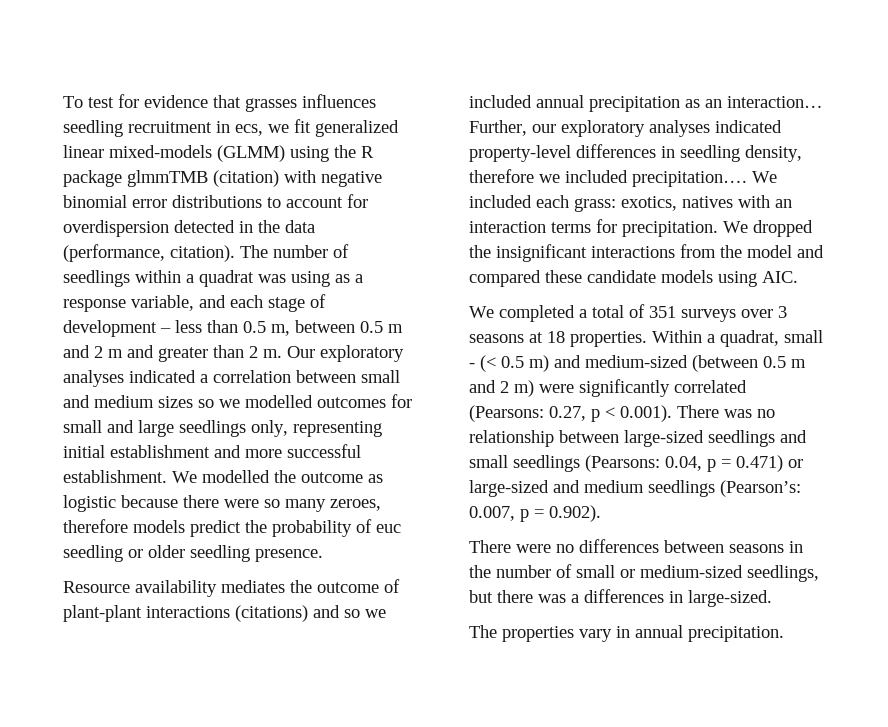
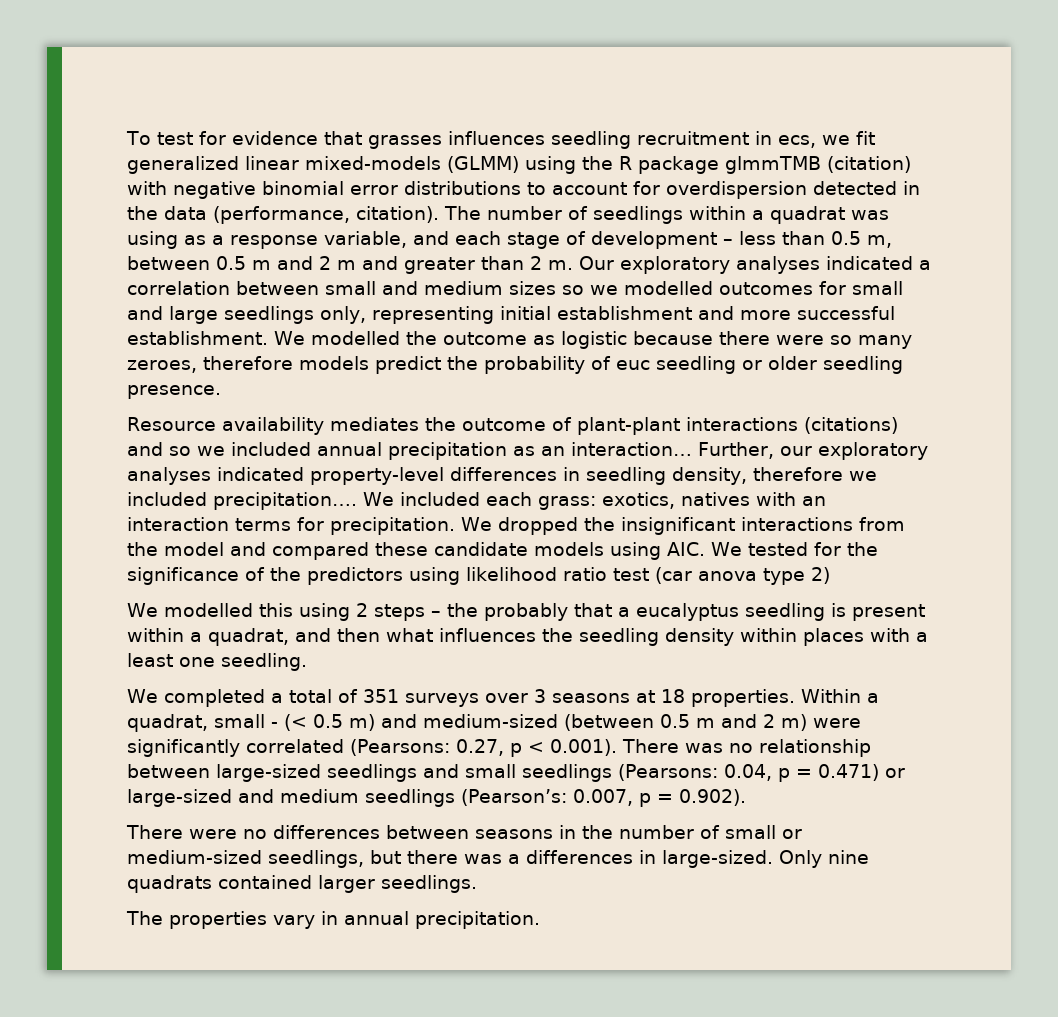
- We dropped the insignificant interactions from the model and compared these candidate models using AIC.
+ We dropped the insignificant interactions from the model and compared these candidate models using AIC. We tested for the significance of the predictors using likelihood ratio test (car anova type 2)
+ We modelled this using 2 steps – the probably that a eucalyptus seedling is present within a quadrat, and then what influences the seedling density within places with a least one seedling.
+ Only nine quadrats contained larger seedlings.

